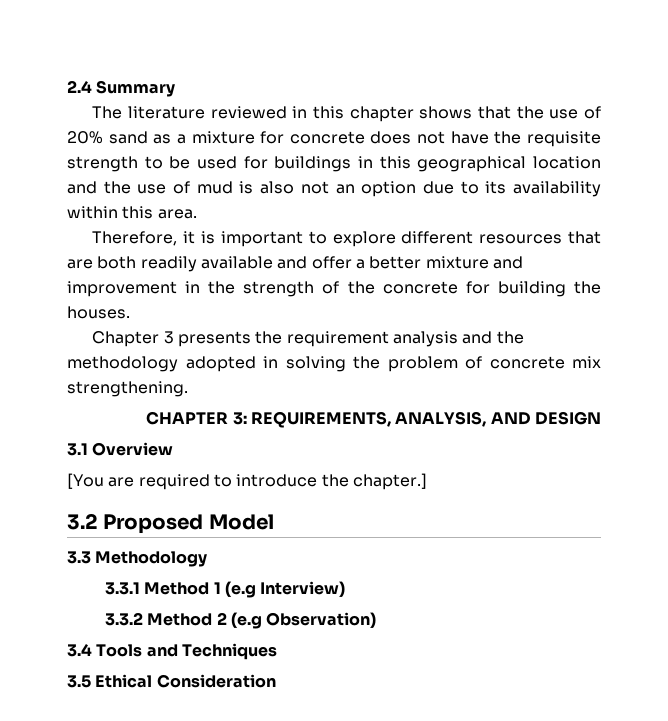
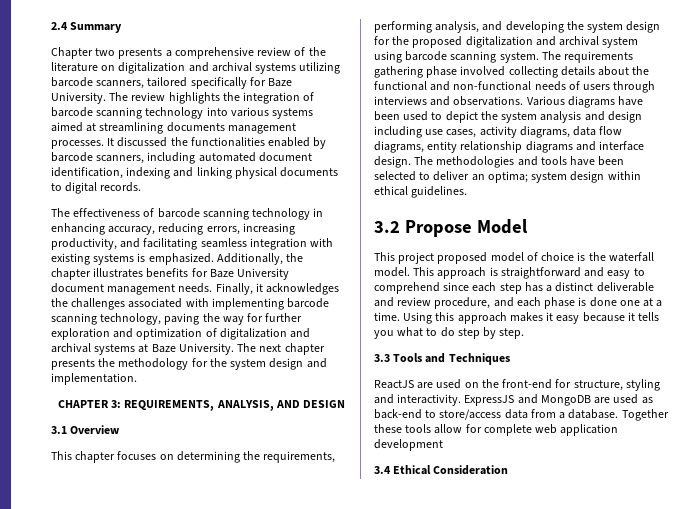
- The literature reviewed in this chapter shows that the use of 20% sand as a mixture for concrete does not have the requisite strength to be used for buildings in this geographical location and the use of mud is also not an option due to its availability within this area.
- Therefore, it is important to explore different resources that are both readily available and offer a better mixture and improvement in the strength of the concrete for building the houses.
- Chapter 3 presents the requirement analysis and the methodology adopted in solving the problem of concrete mix strengthening.
+ Chapter two presents a comprehensive review of the literature on digitalization and archival systems utilizing barcode scanners, tailored specifically for Baze University. The review highlights the integration of barcode scanning technology into various systems aimed at streamlining documents management processes. It discussed the functionalities enabled by barcode scanners, including automated document identification, indexing and linking physical documents to digital records.
+ The effectiveness of barcode scanning technology in enhancing accuracy, reducing errors, increasing productivity, and facilitating seamless integration with existing systems is emphasized. Additionally, the chapter illustrates benefits for Baze University document management needs. Finally, it acknowledges the challenges associated with implementing barcode scanning technology, paving the way for further exploration and optimization of digitalization and archival systems at Baze University. The next chapter presents the methodology for the system design and implementation.
- [You are required to introduce the chapter.]
+ This chapter focuses on determining the requirements, performing analysis, and developing the system design for the proposed digitalization and archival system using barcode scanning system. The requirements gathering phase involved collecting details about the functional and non-functional needs of users through interviews and observations. Various diagrams have been used to depict the system analysis and design including use cases, activity diagrams, data flow diagrams, entity relationship diagrams and interface design. The methodologies and tools have been selected to deliver an optima; system design within ethical guidelines.
- 3.2 Proposed Model
+ 3.2 Propose Model
- 3.3 Methodology
- 3.3.1 Method 1 (e.g Interview)
- 3.3.2 Method 2 (e.g Observation)
- 3.4 Tools and Techniques
- 3.5 Ethical Consideration
+ This project proposed model of choice is the waterfall model. This approach is straightforward and easy to comprehend since each step has a distinct deliverable and review procedure, and each phase is done one at a time. Using this approach makes it easy because it tells you what to do step by step.
+ 3.3 Tools and Techniques
+ ReactJS are used on the front-end for structure, styling and interactivity. ExpressJS and MongoDB are used as back-end to store/access data from a database. Together these tools allow for complete web application development
+ 3.4 Ethical Consideration

